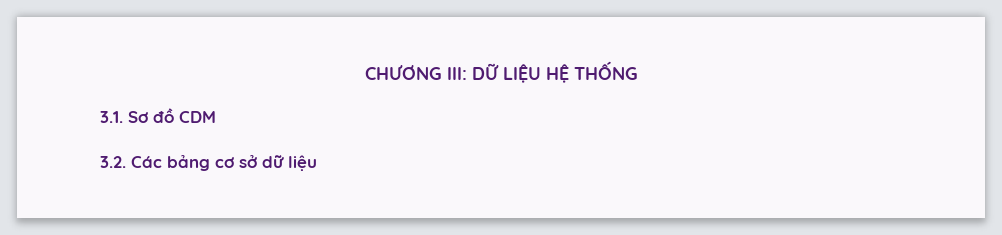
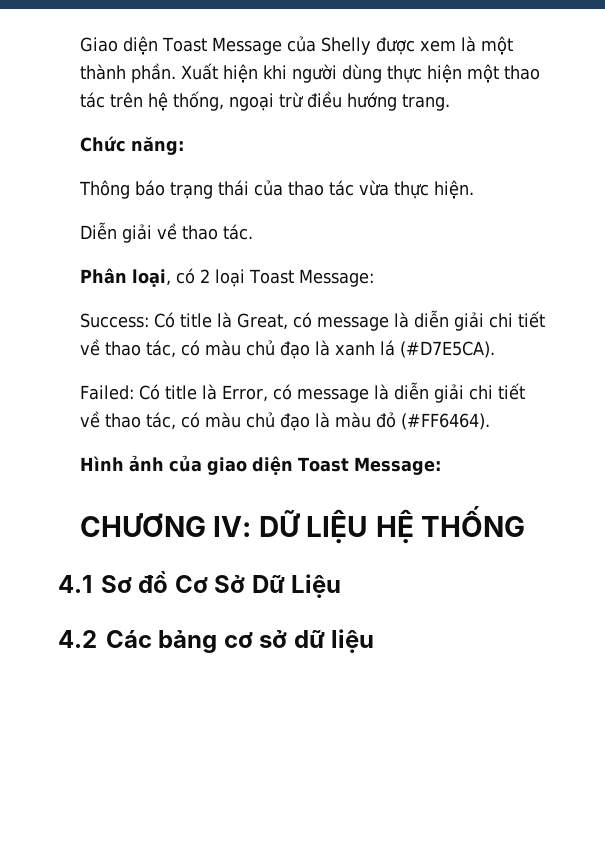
- CHƯƠNG III: DỮ LIỆU HỆ THỐNG
+ Giao diện Toast Message của Shelly được xem là một thành phần. Xuất hiện khi người dùng thực hiện một thao tác trên hệ thống, ngoại trừ điều hướng trang.
+ Chức năng:
+ Thông báo trạng thái của thao tác vừa thực hiện.
+ Diễn giải về thao tác.
+ Phân loại, có 2 loại Toast Message:
+ Success: Có title là Great, có message là diễn giải chi tiết về thao tác, có màu chủ đạo là xanh lá (#D7E5CA).
+ Failed: Có title là Error, có message là diễn giải chi tiết về thao tác, có màu chủ đạo là màu đỏ (#FF6464).
+ Hình ảnh của giao diện Toast Message:
+ CHƯƠNG IV: DỮ LIỆU HỆ THỐNG
- 3.1. Sơ đồ CDM
- 3.2. Các bảng cơ sở dữ liệu
+ 4.1 Sơ đồ Cơ Sở Dữ Liệu
+ 4.2 Các bảng cơ sở dữ liệu

